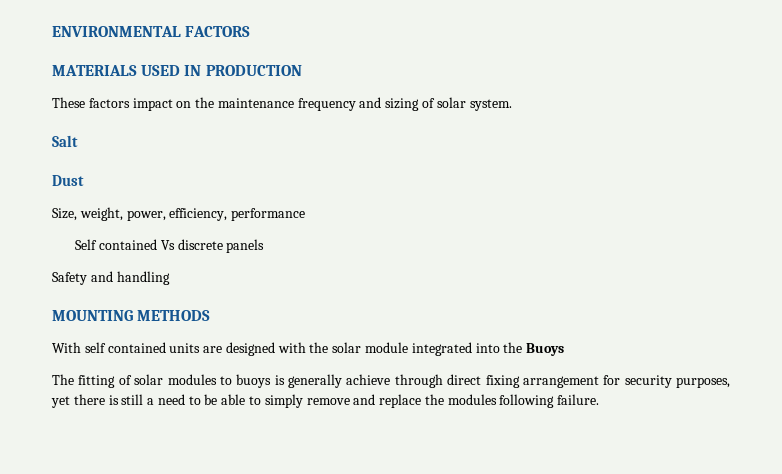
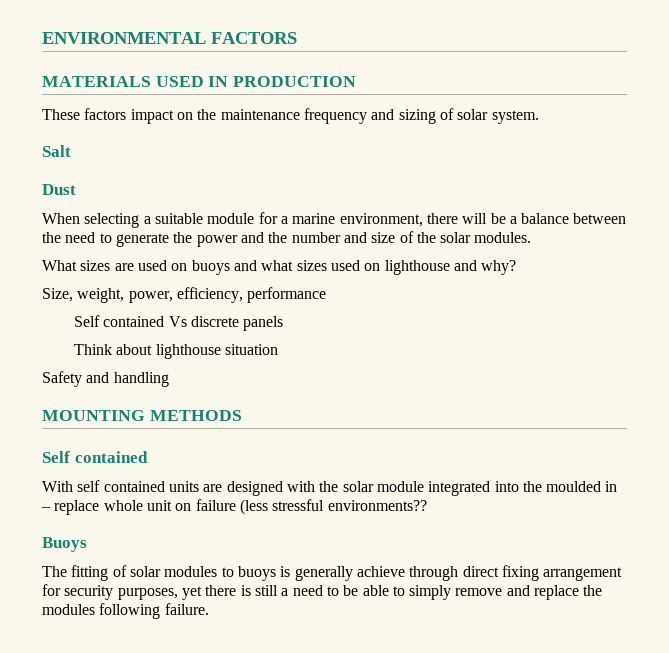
+ When selecting a suitable module for a marine environment, there will be a balance between the need to generate the power and the number and size of the solar modules.
+ What sizes are used on buoys and what sizes used on lighthouse and why?
+ Think about lighthouse situation
  MOUNTING METHODS
+ Self contained
- With self contained units are designed with the solar module integrated into the Buoys
+ With self contained units are designed with the solar module integrated into the moulded in – replace whole unit on failure (less stressful environments??
+ Buoys

